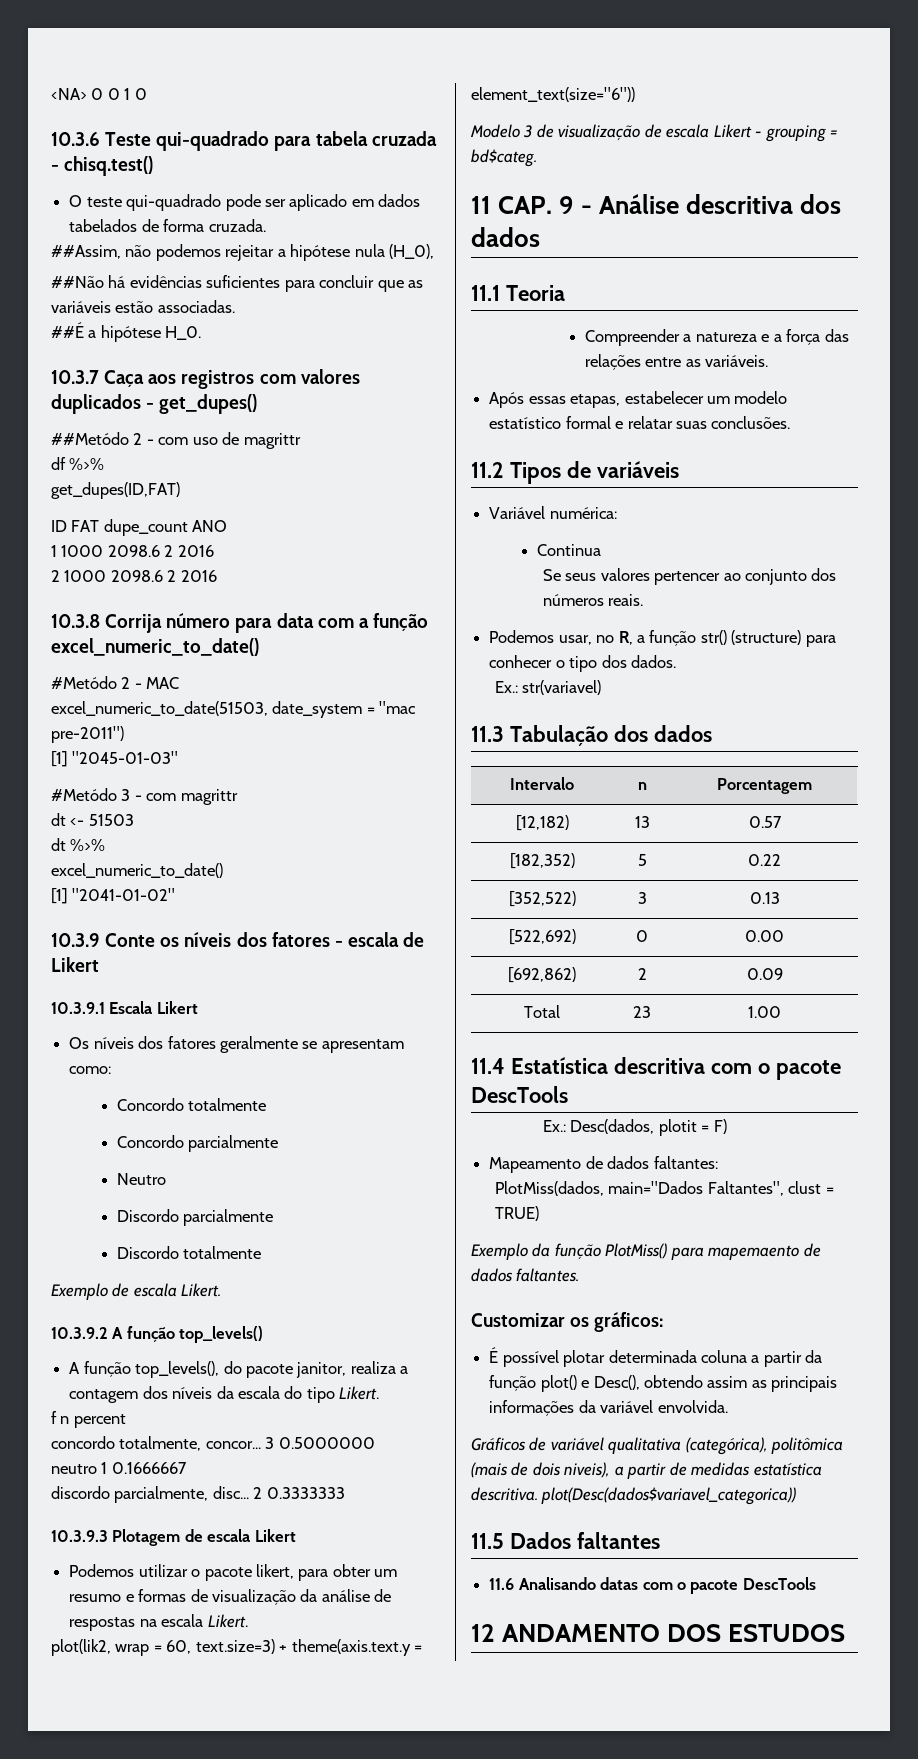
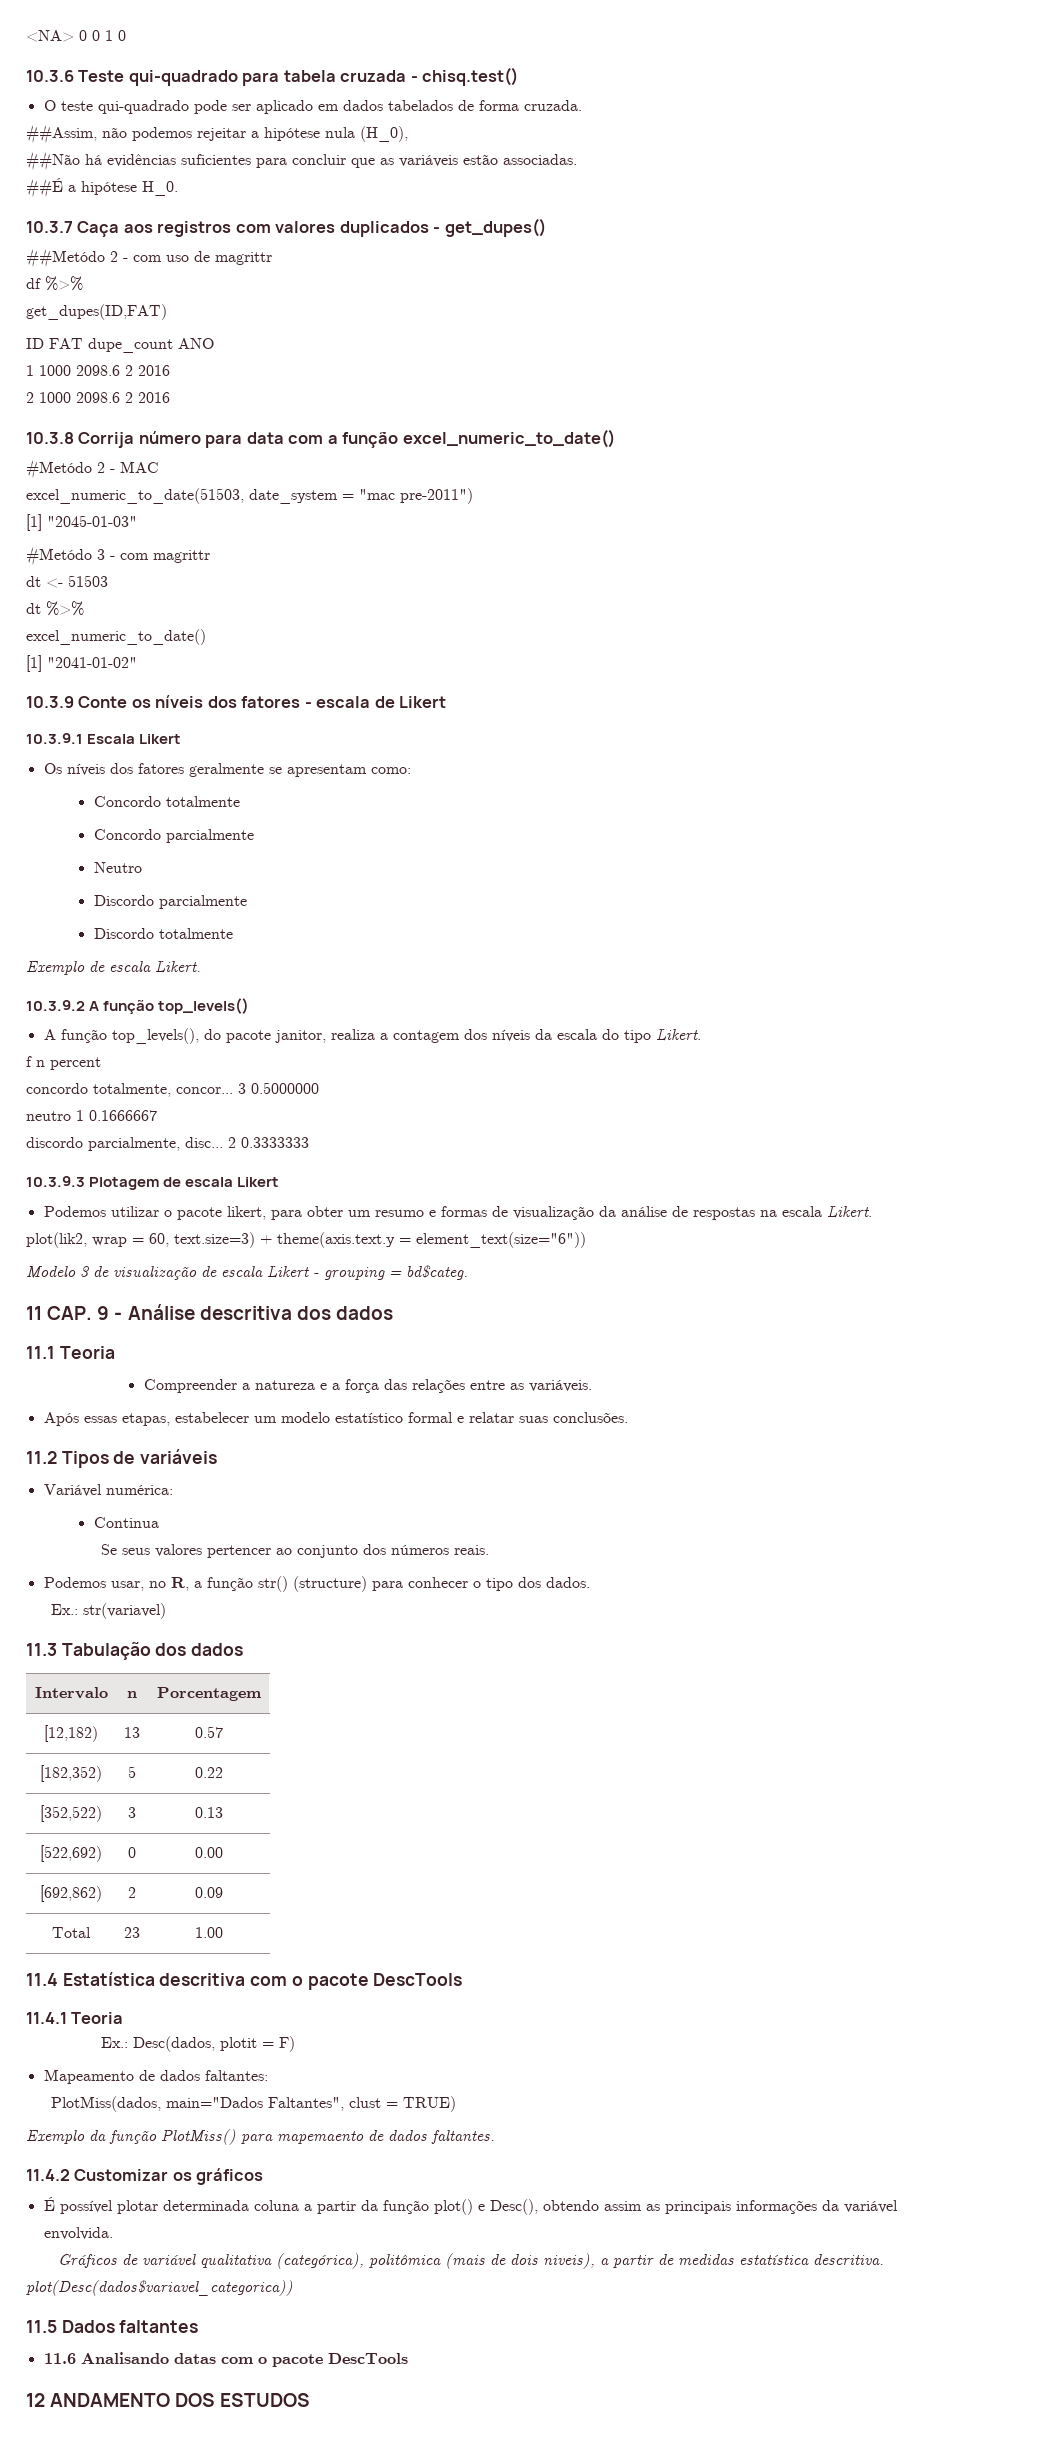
+ 11.4.1 Teoria
- Customizar os gráficos:
+ 11.4.2 Customizar os gráficos

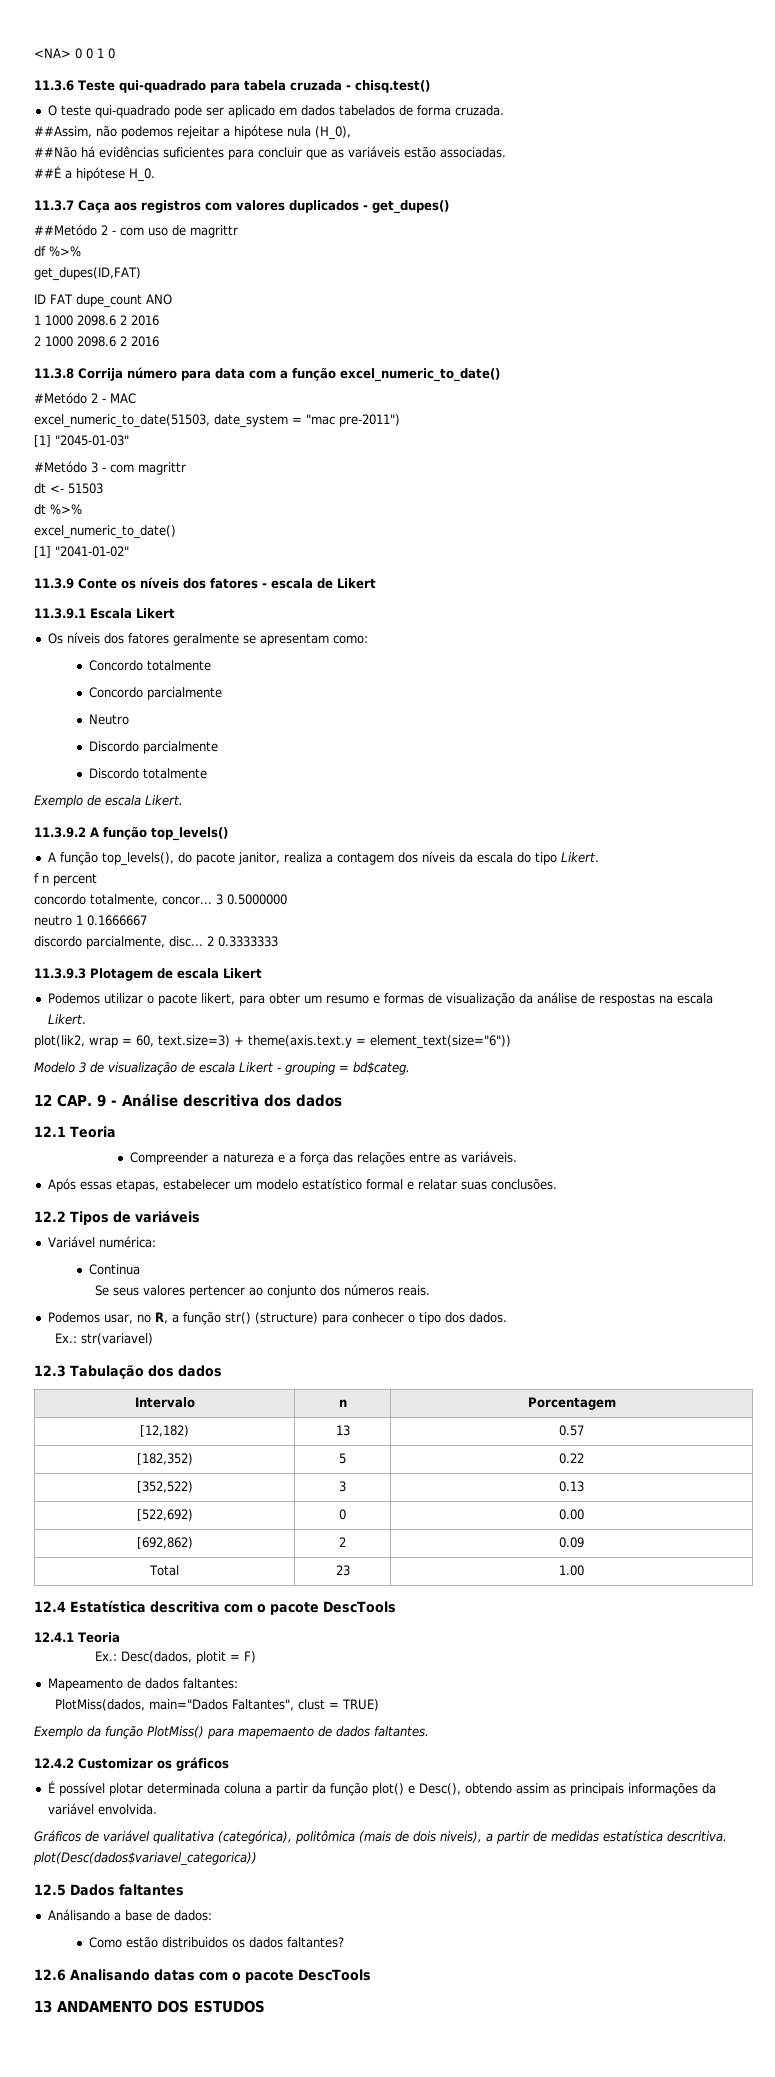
- 10.3.6 Teste qui-quadrado para tabela cruzada - chisq.test()
+ 11.3.6 Teste qui-quadrado para tabela cruzada - chisq.test()
- 10.3.7 Caça aos registros com valores duplicados - get_dupes()
+ 11.3.7 Caça aos registros com valores duplicados - get_dupes()
- 10.3.8 Corrija número para data com a função excel_numeric_to_date()
+ 11.3.8 Corrija número para data com a função excel_numeric_to_date()
- 10.3.9 Conte os níveis dos fatores - escala de Likert
+ 11.3.9 Conte os níveis dos fatores - escala de Likert
- 10.3.9.1 Escala Likert
+ 11.3.9.1 Escala Likert
- 10.3.9.2 A função top_levels()
+ 11.3.9.2 A função top_levels()
- 10.3.9.3 Plotagem de escala Likert
+ 11.3.9.3 Plotagem de escala Likert
- 11 CAP. 9 - Análise descritiva dos dados
+ 12 CAP. 9 - Análise descritiva dos dados
- 11.1 Teoria
+ 12.1 Teoria
- 11.2 Tipos de variáveis
+ 12.2 Tipos de variáveis
- 11.3 Tabulação dos dados
+ 12.3 Tabulação dos dados
- 11.4 Estatística descritiva com o pacote DescTools
+ 12.4 Estatística descritiva com o pacote DescTools
- 11.4.1 Teoria
+ 12.4.1 Teoria
- 11.4.2 Customizar os gráficos
+ 12.4.2 Customizar os gráficos
- 11.5 Dados faltantes
+ 12.5 Dados faltantes
- 11.6 Analisando datas com o pacote DescTools
+ Análisando a base de dados:
+ Como estão distribuidos os dados faltantes?
+ 12.6 Analisando datas com o pacote DescTools
- 12 ANDAMENTO DOS ESTUDOS
+ 13 ANDAMENTO DOS ESTUDOS

